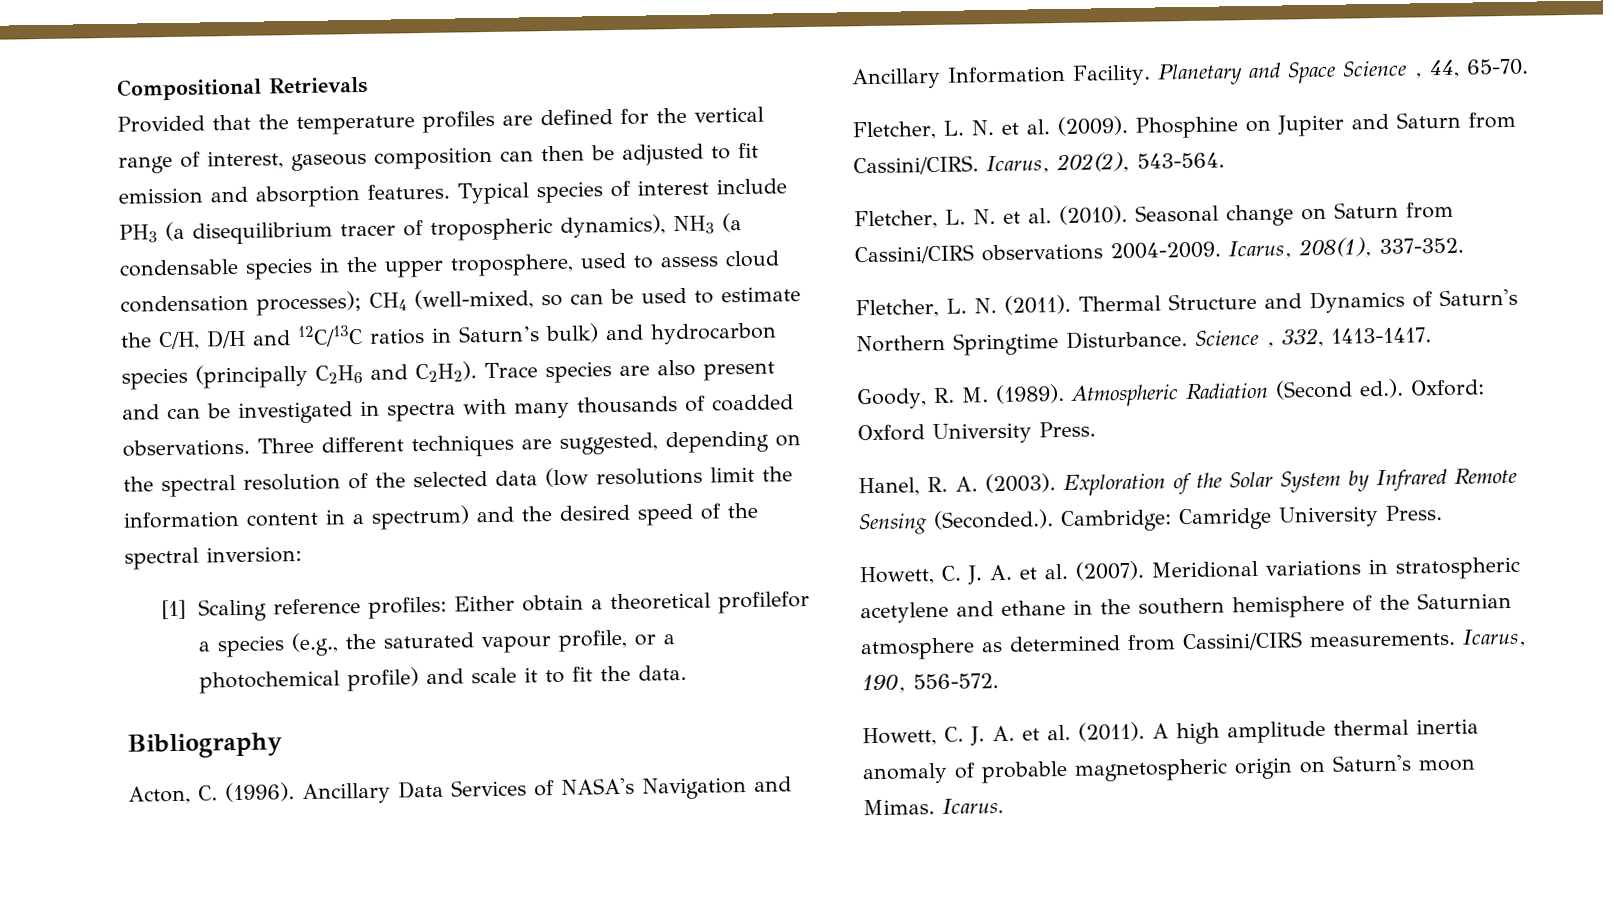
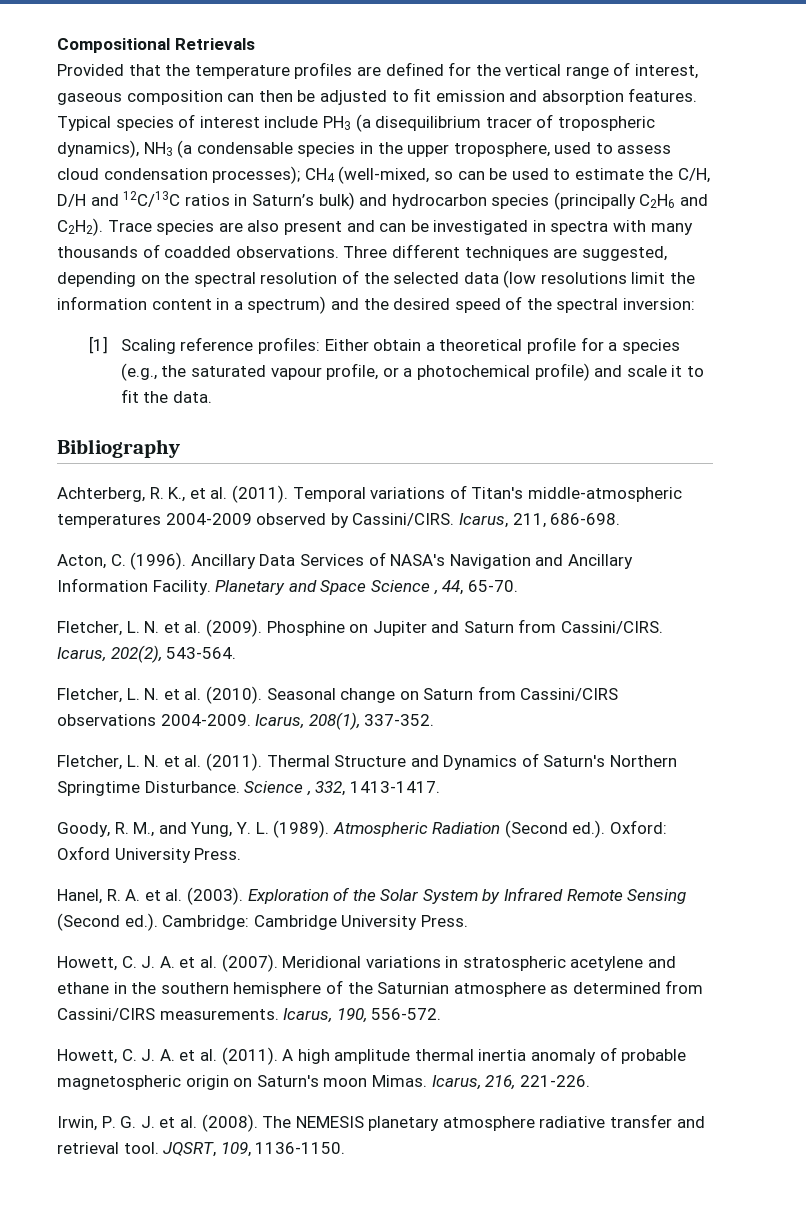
- [1] Scaling reference profiles: Either obtain a theoretical profilefor a species (e.g., the saturated vapour profile, or a photochemical profile) and scale it to fit the data.
+ [1] Scaling reference profiles: Either obtain a theoretical profile for a species (e.g., the saturated vapour profile, or a photochemical profile) and scale it to fit the data.
+ Achterberg, R. K., et al. (2011). Temporal variations of Titan's middle-atmospheric temperatures 2004-2009 observed by Cassini/CIRS. Icarus, 211, 686-698.
- Fletcher, L. N. (2011).
+ Fletcher, L. N. et al. (2011).
- Goody, R. M. (1989).
+ Goody, R. M., and Yung, Y. L. (1989).
- Hanel, R. A. (2003).
+ Hanel, R. A. et al. (2003).
- Exploration of the Solar System by Infrared Remote Sensing (Seconded.). Cambridge: Camridge University Press.
+ Exploration of the Solar System by Infrared Remote Sensing (Second ed.). Cambridge: Cambridge University Press.
- Icarus.
+ Icarus, 216, 221-226.
+ Irwin, P. G. J. et al. (2008). The NEMESIS planetary atmosphere radiative transfer and retrieval tool. JQSRT, 109, 1136-1150.

